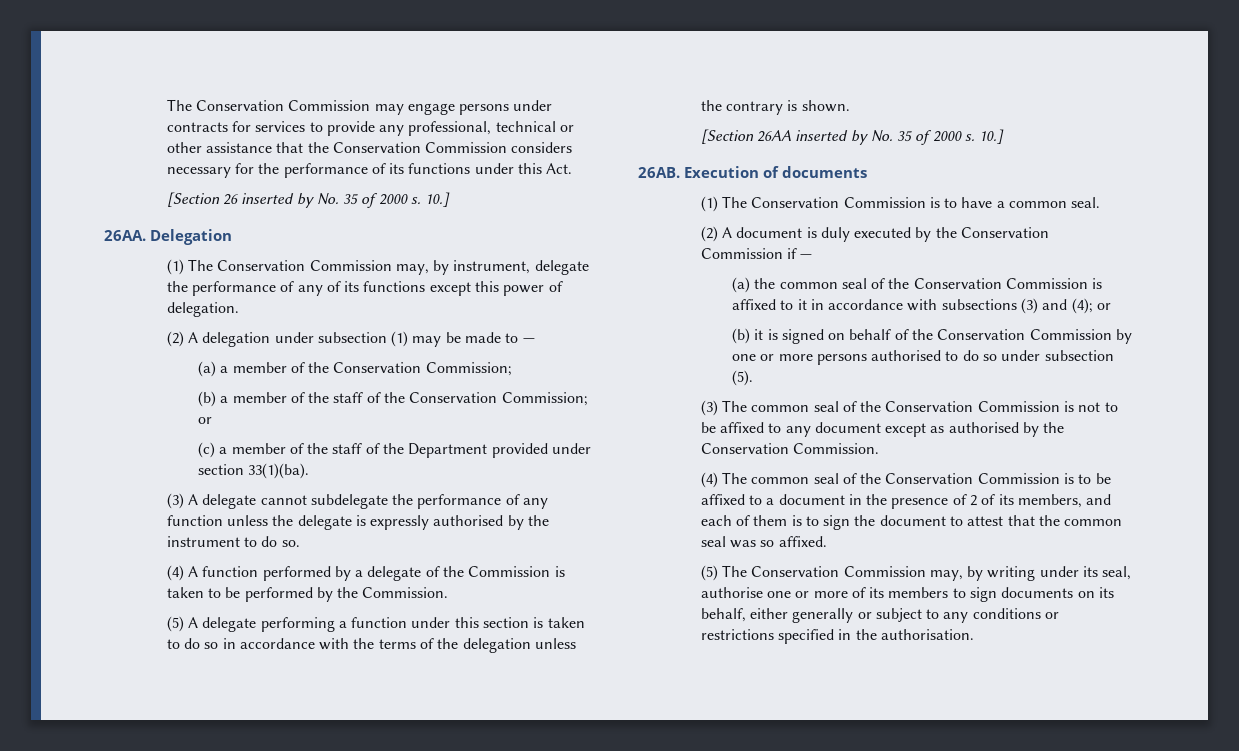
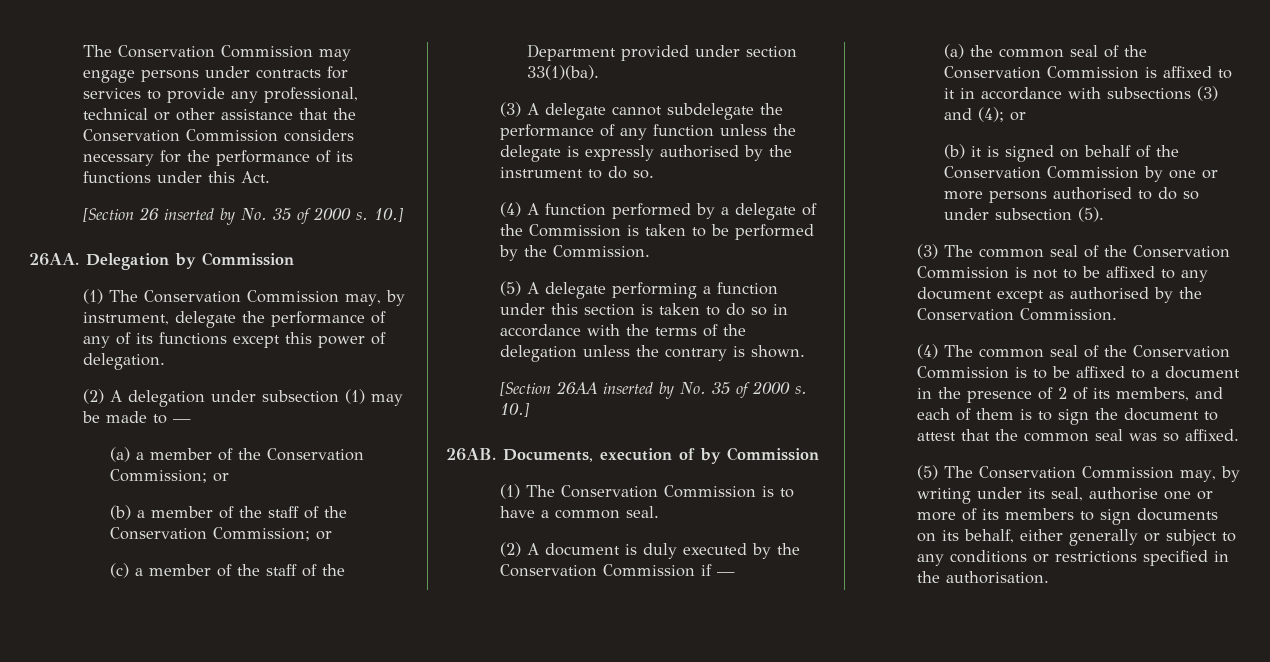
- Delegation
+ Delegation by Commission
- (a) a member of the Conservation Commission;
+ (a) a member of the Conservation Commission; or
- Execution of documents
+ Documents, execution of by Commission

